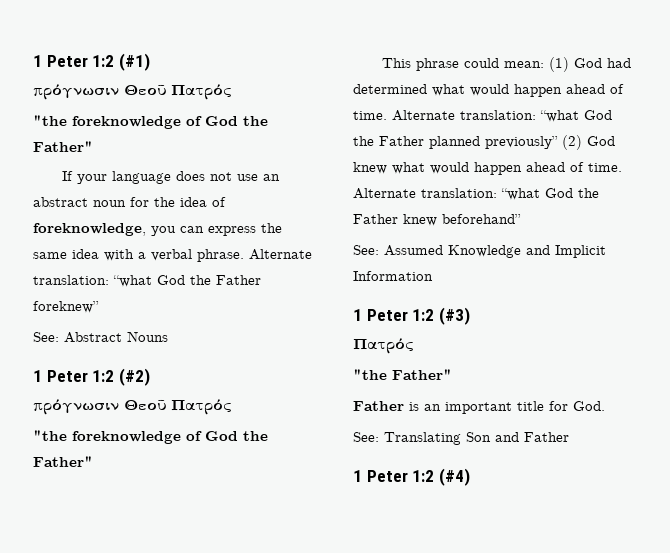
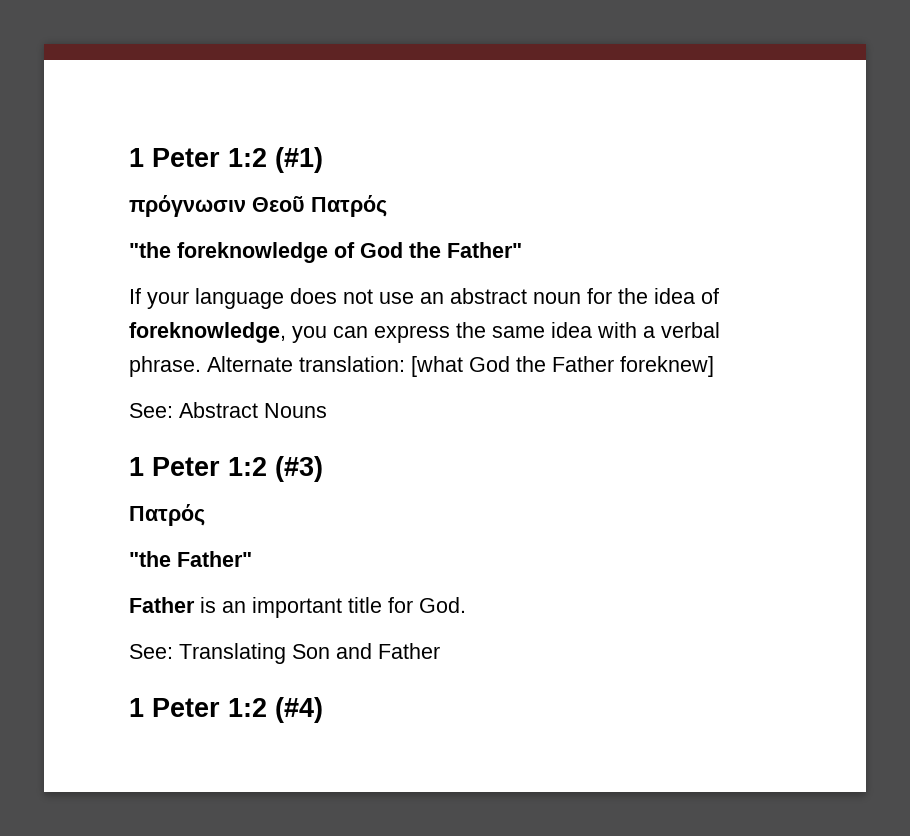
- Alternate translation: “what God the Father foreknew”
+ Alternate translation: [what God the Father foreknew]
- 1 Peter 1:2 (#2)
- πρόγνωσιν Θεοῦ Πατρός
- "the foreknowledge of God the Father"
- This phrase could mean: (1) God had determined what would happen ahead of time. Alternate translation: “what God the Father planned previously” (2) God knew what would happen ahead of time. Alternate translation: “what God the Father knew beforehand”
- See: Assumed Knowledge and Implicit Information

